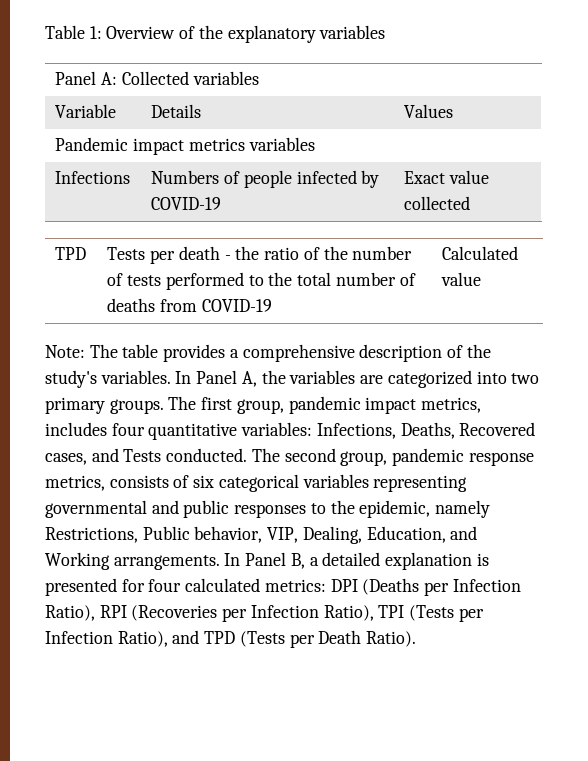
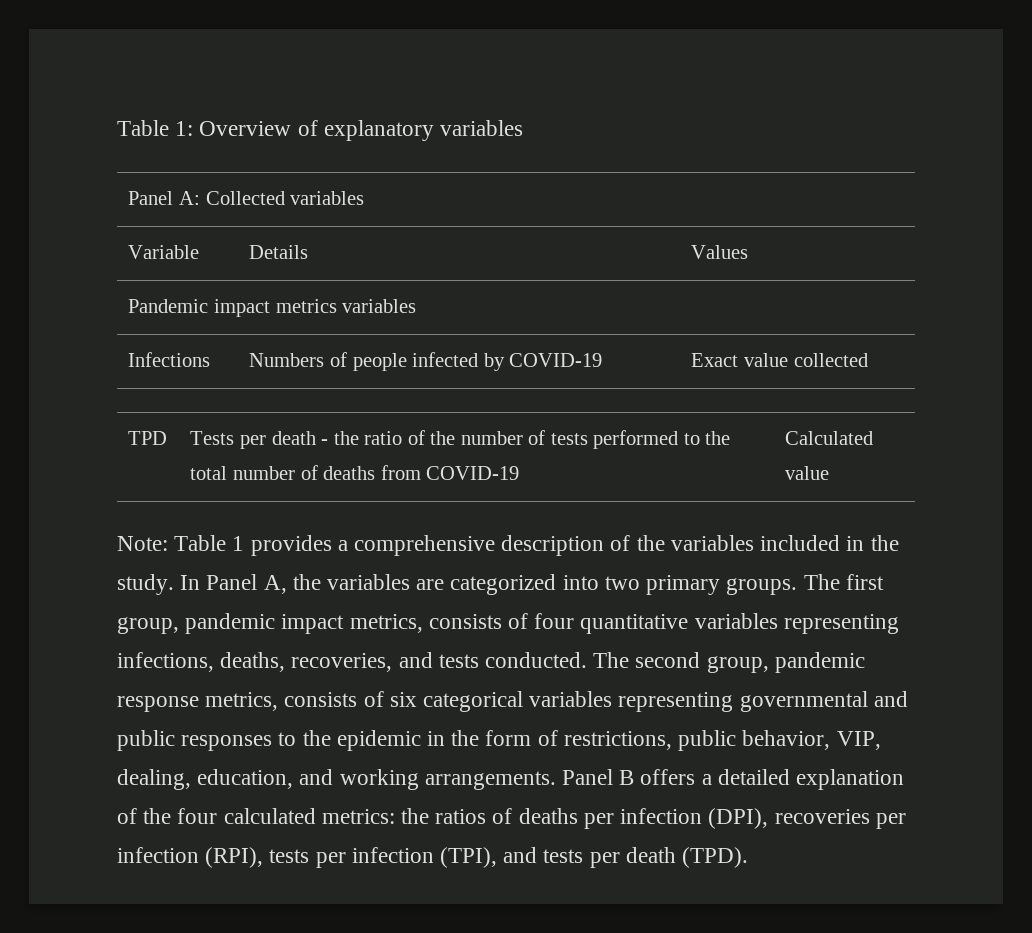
- Table 1: Overview of the explanatory variables
+ Table 1: Overview of explanatory variables
- Note: The table provides a comprehensive description of the study's variables.
+ Note: Table 1 provides a comprehensive description of the variables included in the study.
- The first group, pandemic impact metrics, includes four quantitative variables: Infections, Deaths, Recovered cases, and Tests conducted.
+ The first group, pandemic impact metrics, consists of four quantitative variables representing infections, deaths, recoveries, and tests conducted.
- The second group, pandemic response metrics, consists of six categorical variables representing governmental and public responses to the epidemic, namely Restrictions, Public behavior, VIP, Dealing, Education, and Working arrangements. In Panel B, a detailed explanation is presented for four calculated metrics: DPI (Deaths per Infection Ratio), RPI (Recoveries per Infection Ratio), TPI (Tests per Infection Ratio), and TPD (Tests per Death Ratio).
+ The second group, pandemic response metrics, consists of six categorical variables representing governmental and public responses to the epidemic in the form of restrictions, public behavior, VIP, dealing, education, and working arrangements. Panel B offers a detailed explanation of the four calculated metrics: the ratios of deaths per infection (DPI), recoveries per infection (RPI), tests per infection (TPI), and tests per death (TPD).

